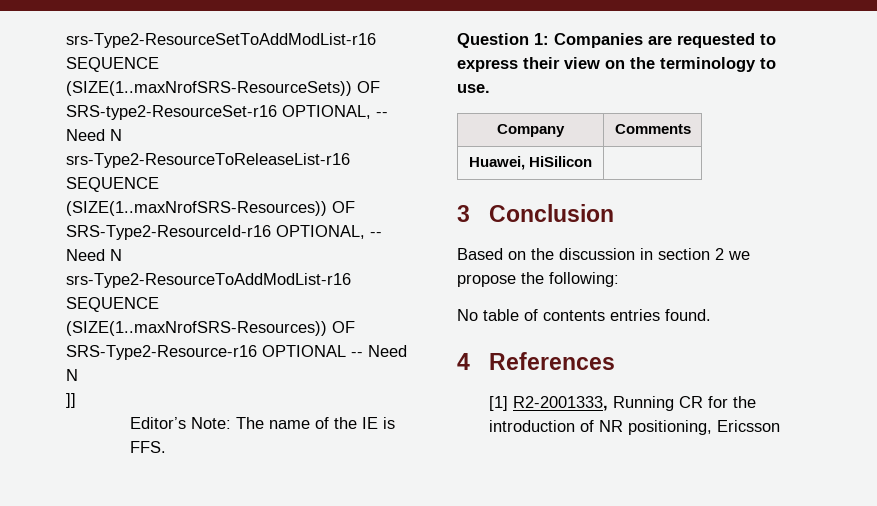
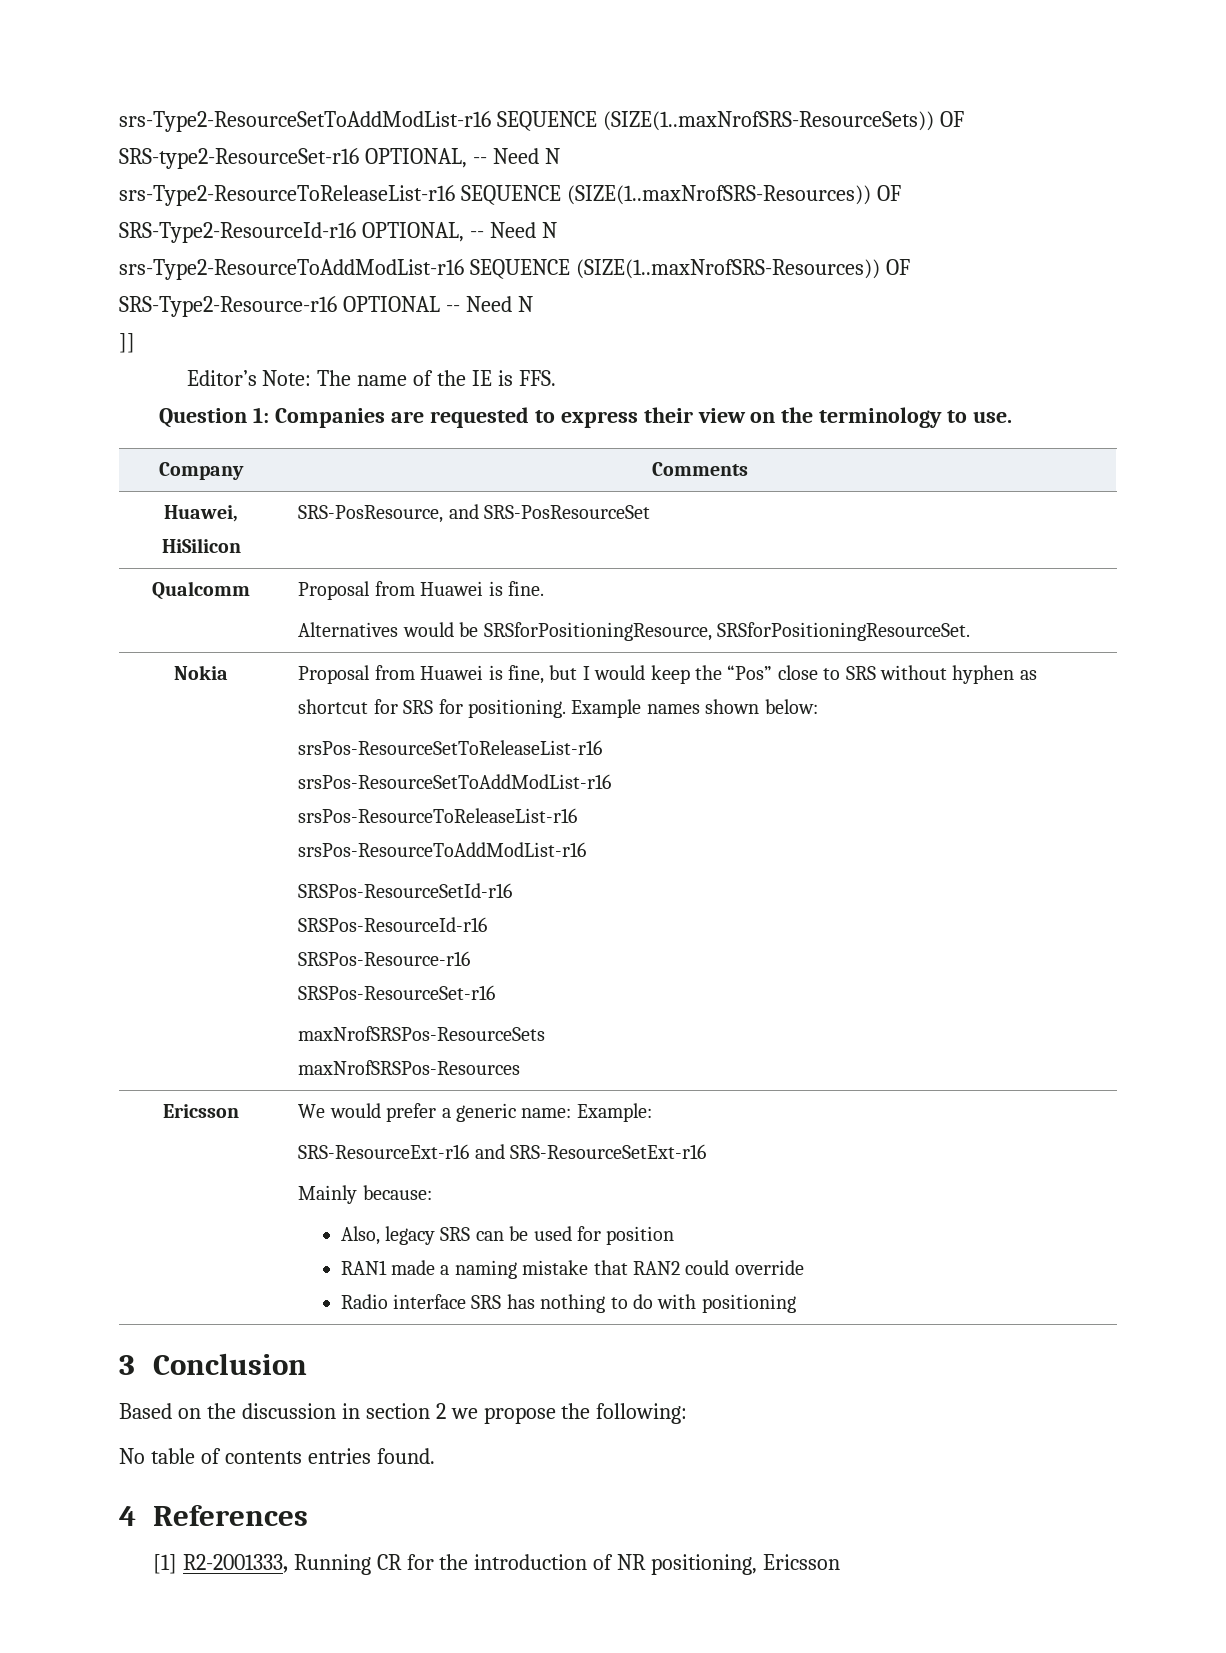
- Huawei, HiSilicon |
+ Huawei, HiSilicon | SRS-PosResource, and SRS-PosResourceSet
+ Qualcomm | Proposal from Huawei is fine.
+ Alternatives would be SRSforPositioningResource, SRSforPositioningResourceSet.
+ Nokia | Proposal from Huawei is fine, but I would keep the “Pos” close to SRS without hyphen as shortcut for SRS for positioning. Example names shown below:
+ srsPos-ResourceSetToReleaseList-r16
+ srsPos-ResourceSetToAddModList-r16
+ srsPos-ResourceToReleaseList-r16
+ srsPos-ResourceToAddModList-r16
+ SRSPos-ResourceSetId-r16
+ SRSPos-ResourceId-r16
+ SRSPos-Resource-r16
+ SRSPos-ResourceSet-r16
+ maxNrofSRSPos-ResourceSets
+ maxNrofSRSPos-Resources
+ Ericsson | We would prefer a generic name: Example:
+ SRS-ResourceExt-r16 and SRS-ResourceSetExt-r16
+ Mainly because:
+ Also, legacy SRS can be used for position
+ RAN1 made a naming mistake that RAN2 could override
+ Radio interface SRS has nothing to do with positioning

